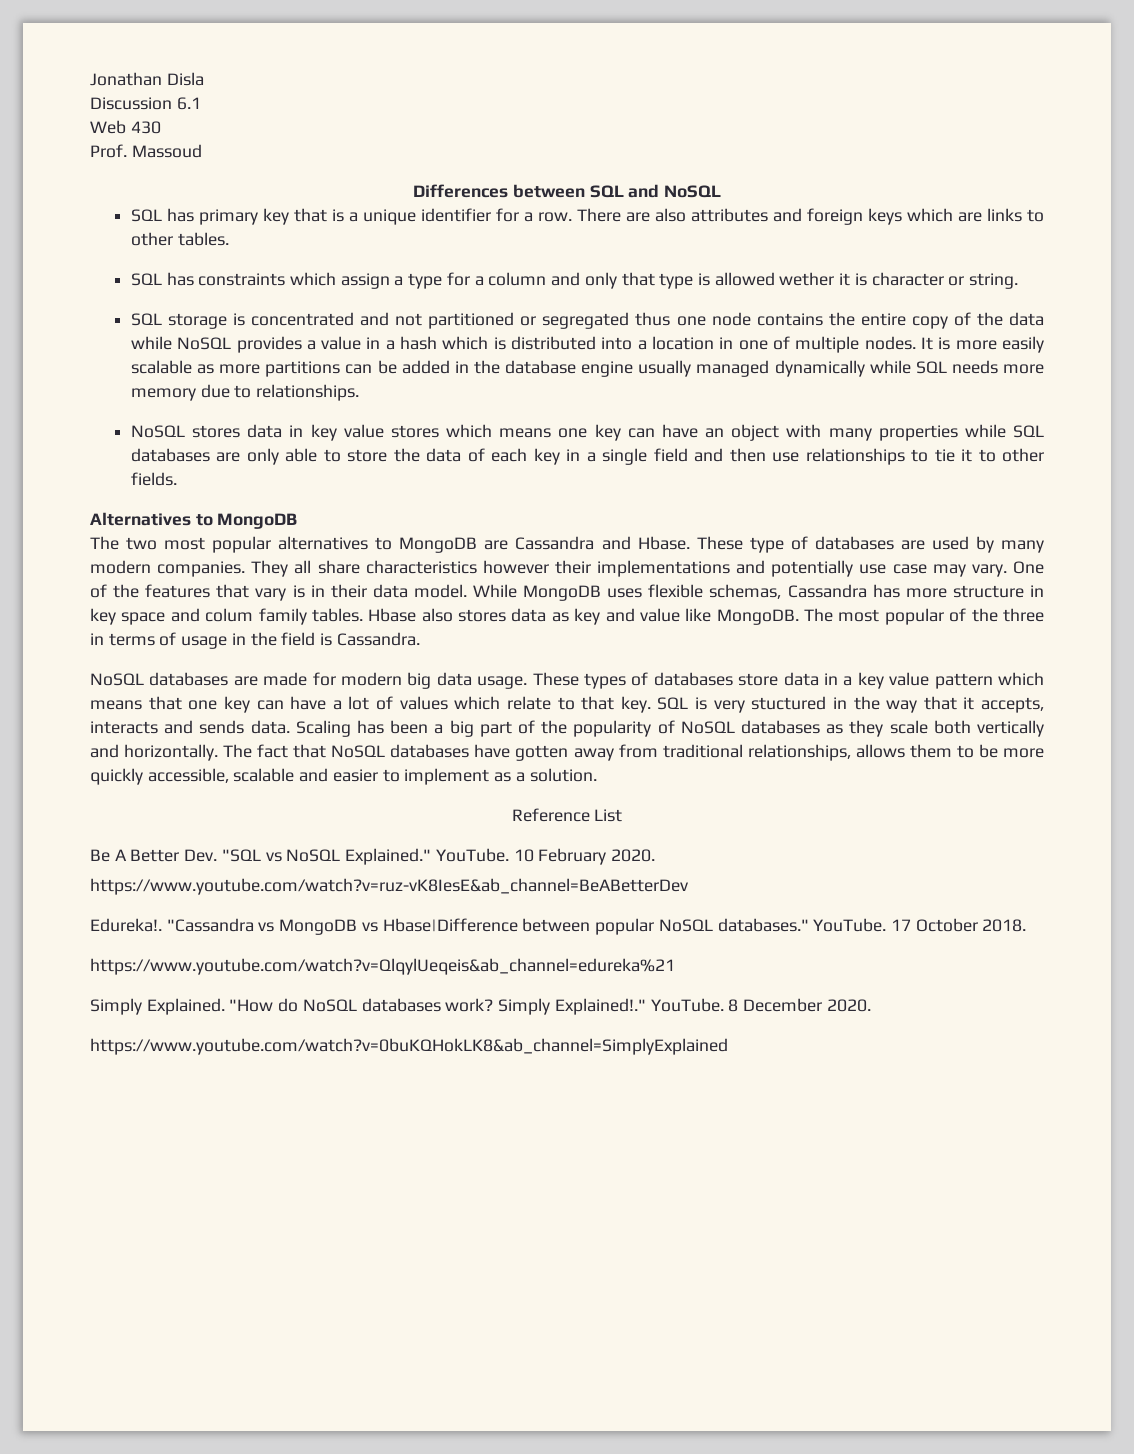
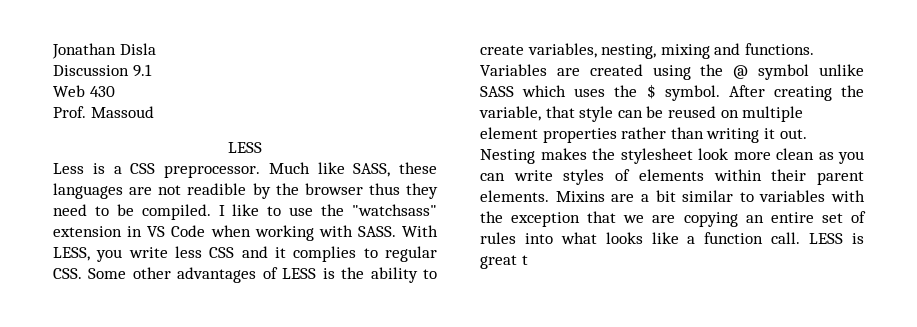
- Discussion 6.1
+ Discussion 9.1
  Prof. Massoud
- Differences between SQL and NoSQL
- SQL has primary key that is a unique identifier for a row. There are also attributes and foreign keys which are links to other tables.
- SQL has constraints which assign a type for a column and only that type is allowed wether it is character or string.
- SQL storage is concentrated and not partitioned or segregated thus one node contains the entire copy of the data while NoSQL provides a value in a hash which is distributed into a location in one of multiple nodes. It is more easily scalable as more partitions can be added in the database engine usually managed dynamically while SQL needs more memory due to relationships.
- NoSQL stores data in key value stores which means one key can have an object with many properties while SQL databases are only able to store the data of each key in a single field and then use relationships to tie it to other fields.
- Alternatives to MongoDB
- The two most popular alternatives to MongoDB are Cassandra and Hbase. These type of databases are used by many modern companies. They all share characteristics however their implementations and potentially use case may vary. One of the features that vary is in their data model. While MongoDB uses flexible schemas, Cassandra has more structure in key space and colum family tables. Hbase also stores data as key and value like MongoDB. The most popular of the three in terms of usage in the field is Cassandra.
- NoSQL databases are made for modern big data usage. These types of databases store data in a key value pattern which means that one key can have a lot of values which relate to that key. SQL is very stuctured in the way that it accepts, interacts and sends data. Scaling has been a big part of the popularity of NoSQL databases as they scale both vertically and horizontally. The fact that NoSQL databases have gotten away from traditional relationships, allows them to be more quickly accessible, scalable and easier to implement as a solution.
- Reference List
- Be A Better Dev. "SQL vs NoSQL Explained." YouTube. 10 February 2020.
- https://www.youtube.com/watch?v=ruz-vK8IesE&ab_channel=BeABetterDev
- Edureka!. "Cassandra vs MongoDB vs Hbase|Difference between popular NoSQL databases." YouTube. 17 October 2018.
- https://www.youtube.com/watch?v=QlqylUeqeis&ab_channel=edureka%21
- Simply Explained. "How do NoSQL databases work? Simply Explained!." YouTube. 8 December 2020.
- https://www.youtube.com/watch?v=0buKQHokLK8&ab_channel=SimplyExplained
+ LESS
+ Less is a CSS preprocessor. Much like SASS, these languages are not readible by the browser thus they need to be compiled. I like to use the "watchsass" extension in VS Code when working with SASS. With LESS, you write less CSS and it complies to regular CSS. Some other advantages of LESS is the ability to create variables, nesting, mixing and functions. Variables are created using the @ symbol unlike SASS which uses the $ symbol. After creating the variable, that style can be reused on multiple element properties rather than writing it out. Nesting makes the stylesheet look more clean as you can write styles of elements within their parent elements. Mixins are a bit similar to variables with the exception that we are copying an entire set of rules into what looks like a function call. LESS is great t

